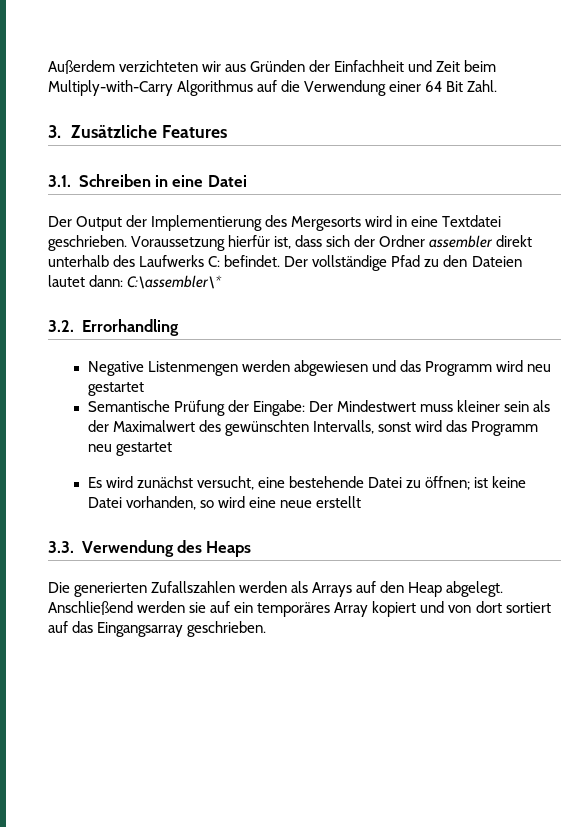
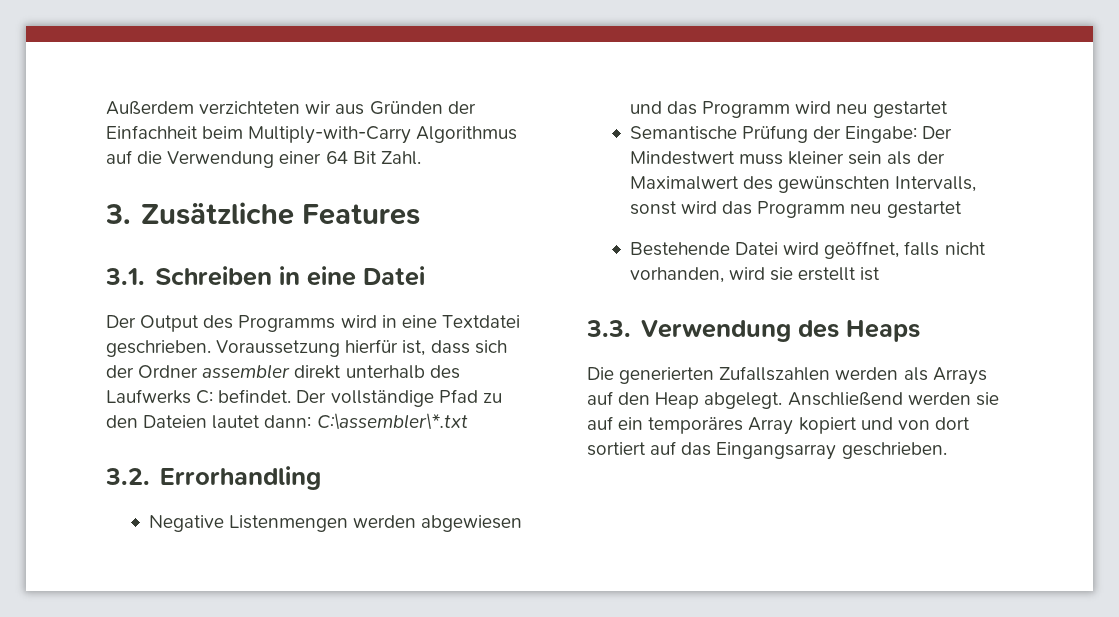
- Außerdem verzichteten wir aus Gründen der Einfachheit und Zeit beim Multiply-with-Carry Algorithmus auf die Verwendung einer 64 Bit Zahl.
+ Außerdem verzichteten wir aus Gründen der Einfachheit beim Multiply-with-Carry Algorithmus auf die Verwendung einer 64 Bit Zahl.
- Der Output der Implementierung des Mergesorts wird in eine Textdatei geschrieben.
+ Der Output des Programms wird in eine Textdatei geschrieben.
- Der vollständige Pfad zu den Dateien lautet dann: C:\assembler\*
+ Der vollständige Pfad zu den Dateien lautet dann: C:\assembler\*.txt
- Es wird zunächst versucht, eine bestehende Datei zu öffnen; ist keine Datei vorhanden, so wird eine neue erstellt
+ Bestehende Datei wird geöffnet, falls nicht vorhanden, wird sie erstellt ist

